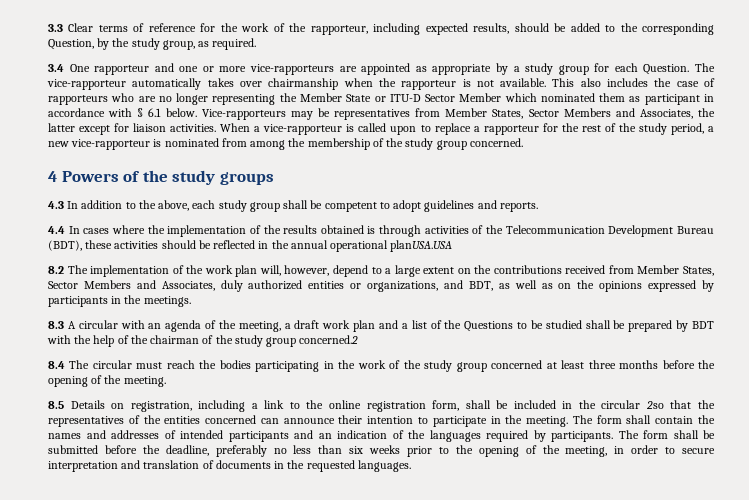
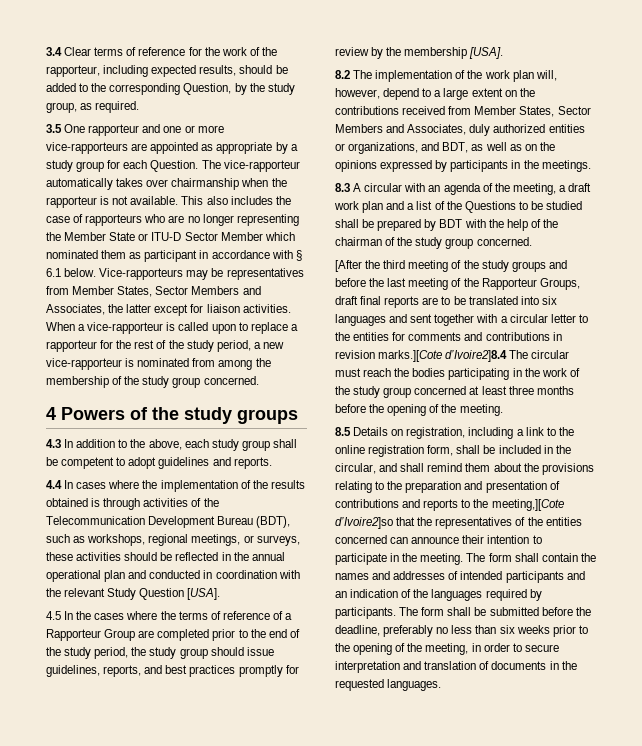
- 3.3 Clear terms of reference for the work of the rapporteur, including expected results, should be added to the corresponding Question, by the study group, as required.
+ 3.4 Clear terms of reference for the work of the rapporteur, including expected results, should be added to the corresponding Question, by the study group, as required.
- 3.4 One rapporteur and one or more vice-rapporteurs are appointed as appropriate by a study group for each Question.
+ 3.5 One rapporteur and one or more vice-rapporteurs are appointed as appropriate by a study group for each Question.
- 4.4 In cases where the implementation of the results obtained is through activities of the Telecommunication Development Bureau (BDT), these activities should be reflected in the annual operational planUSA.USA
+ 4.4 In cases where the implementation of the results obtained is through activities of the Telecommunication Development Bureau (BDT), such as workshops, regional meetings, or surveys, these activities should be reflected in the annual operational plan and conducted in coordination with the relevant Study Question [USA].
+ 4.5 In the cases where the terms of reference of a Rapporteur Group are completed prior to the end of the study period, the study group should issue guidelines, reports, and best practices promptly for review by the membership [USA].
- 8.3 A circular with an agenda of the meeting, a draft work plan and a list of the Questions to be studied shall be prepared by BDT with the help of the chairman of the study group concerned.2
- 8.4 The circular must reach the bodies participating in the work of the study group concerned at least three months before the opening of the meeting.
+ 8.3 A circular with an agenda of the meeting, a draft work plan and a list of the Questions to be studied shall be prepared by BDT with the help of the chairman of the study group concerned.
+ [After the third meeting of the study groups and before the last meeting of the Rapporteur Groups, draft final reports are to be translated into six languages and sent together with a circular letter to the entities for comments and contributions in revision marks.][Cote d’Ivoire2]8.4 The circular must reach the bodies participating in the work of the study group concerned at least three months before the opening of the meeting.
- 8.5 Details on registration, including a link to the online registration form, shall be included in the circular 2so that the representatives of the entities concerned can announce their intention to participate in the meeting.
+ 8.5 Details on registration, including a link to the online registration form, shall be included in the circular, and shall remind them about the provisions relating to the preparation and presentation of contributions and reports to the meeting,][Cote d’Ivoire2]so that the representatives of the entities concerned can announce their intention to participate in the meeting.

